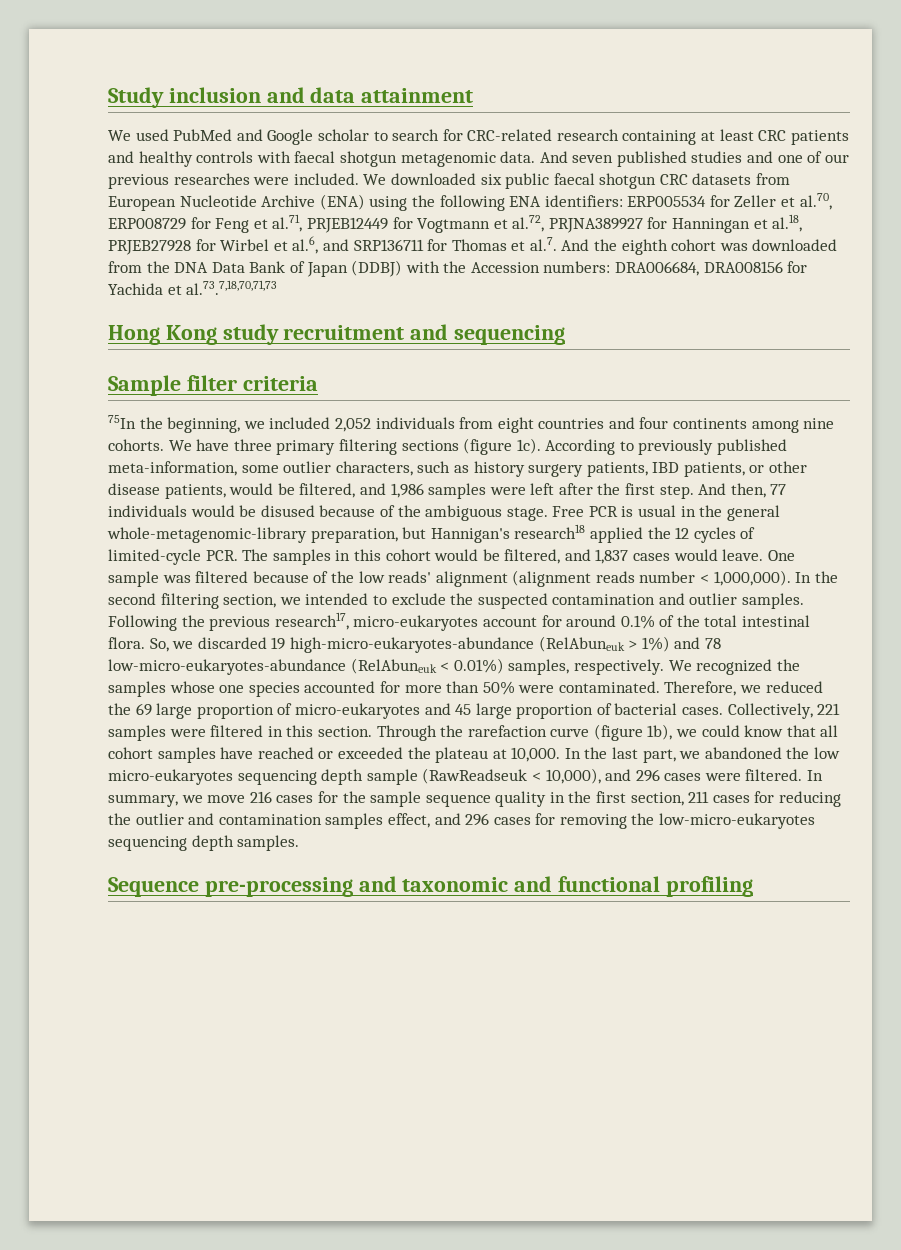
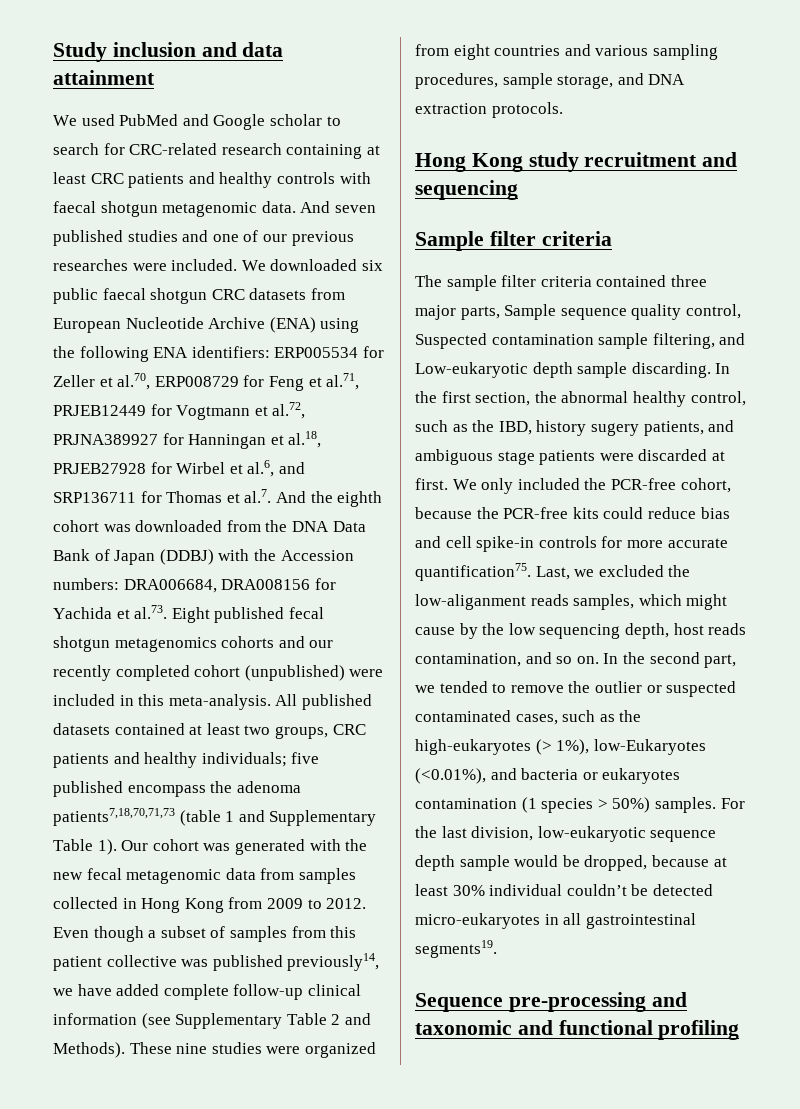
- DRA006684, DRA008156 for Yachida et al.73.7,18,70,71,73
+ DRA006684, DRA008156 for Yachida et al.73. Eight published fecal shotgun metagenomics cohorts and our recently completed cohort (unpublished) were included in this meta-analysis. All published datasets contained at least two groups, CRC patients and healthy individuals; five published encompass the adenoma patients7,18,70,71,73 (table 1 and Supplementary Table 1). Our cohort was generated with the new fecal metagenomic data from samples collected in Hong Kong from 2009 to 2012. Even though a subset of samples from this patient collective was published previously14, we have added complete follow-up clinical information (see Supplementary Table 2 and Methods). These nine studies were organized from eight countries and various sampling procedures, sample storage, and DNA extraction protocols.
- 75In the beginning, we included 2,052 individuals from eight countries and four continents among nine cohorts. We have three primary filtering sections (figure 1c). According to previously published meta-information, some outlier characters, such as history surgery patients, IBD patients, or other disease patients, would be filtered, and 1,986 samples were left after the first step. And then, 77 individuals would be disused because of the ambiguous stage. Free PCR is usual in the general whole-metagenomic-library preparation, but Hannigan's research18 applied the 12 cycles of limited-cycle PCR. The samples in this cohort would be filtered, and 1,837 cases would leave. One sample was filtered because of the low reads' alignment (alignment reads number < 1,000,000). In the second filtering section, we intended to exclude the suspected contamination and outlier samples. Following the previous research17, micro-eukaryotes account for around 0.1% of the total intestinal flora. So, we discarded 19 high-micro-eukaryotes-abundance (RelAbuneuk > 1%) and 78 low-micro-eukaryotes-abundance (RelAbuneuk < 0.01%) samples, respectively. We recognized the samples whose one species accounted for more than 50% were contaminated. Therefore, we reduced the 69 large proportion of micro-eukaryotes and 45 large proportion of bacterial cases. Collectively, 221 samples were filtered in this section. Through the rarefaction curve (figure 1b), we could know that all cohort samples have reached or exceeded the plateau at 10,000. In the last part, we abandoned the low micro-eukaryotes sequencing depth sample (RawReadseuk < 10,000), and 296 cases were filtered. In summary, we move 216 cases for the sample sequence quality in the first section, 211 cases for reducing the outlier and contamination samples effect, and 296 cases for removing the low-micro-eukaryotes sequencing depth samples.
+ The sample filter criteria contained three major parts, Sample sequence quality control, Suspected contamination sample filtering, and Low-eukaryotic depth sample discarding. In the first section, the abnormal healthy control, such as the IBD, history sugery patients, and ambiguous stage patients were discarded at first. We only included the PCR-free cohort, because the PCR-free kits could reduce bias and cell spike-in controls for more accurate quantification75. Last, we excluded the low-aliganment reads samples, which might cause by the low sequencing depth, host reads contamination, and so on. In the second part, we tended to remove the outlier or suspected contaminated cases, such as the high-eukaryotes (> 1%), low-Eukaryotes (<0.01%), and bacteria or eukaryotes contamination (1 species > 50%) samples. For the last division, low-eukaryotic sequence depth sample would be dropped, because at least 30% individual couldn’t be detected micro-eukaryotes in all gastrointestinal segments19.

